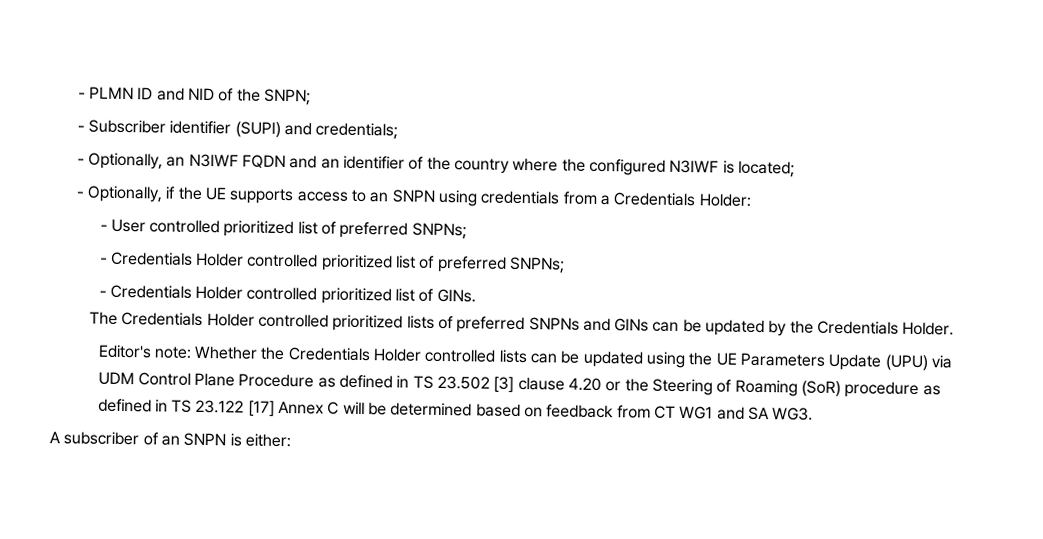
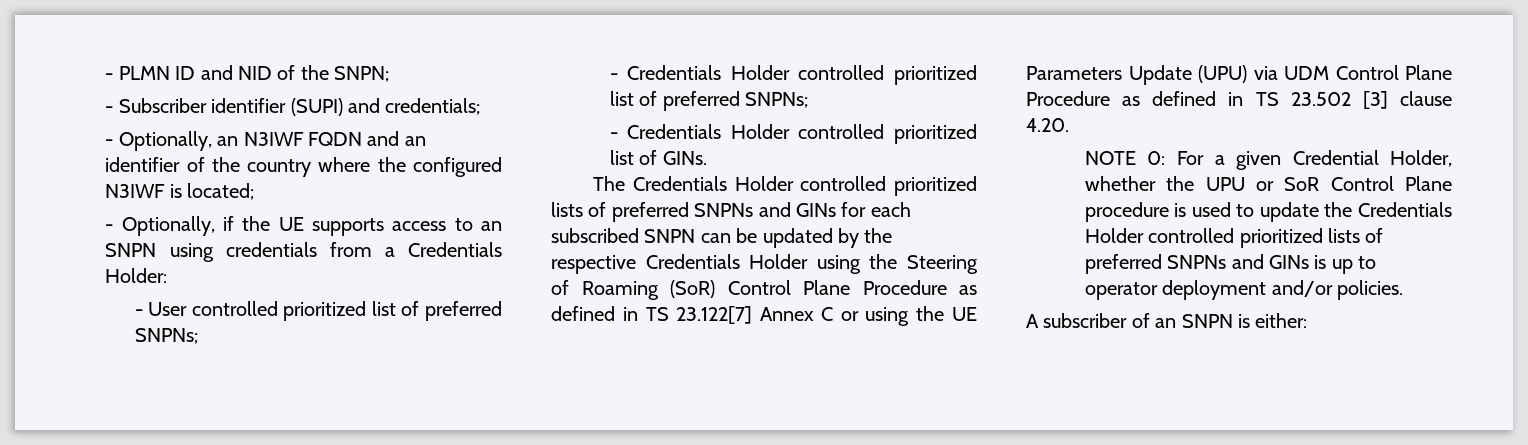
- The Credentials Holder controlled prioritized lists of preferred SNPNs and GINs can be updated by the Credentials Holder.
- Editor's note: Whether the Credentials Holder controlled lists can be updated using the UE Parameters Update (UPU) via UDM Control Plane Procedure as defined in TS 23.502 [3] clause 4.20 or the Steering of Roaming (SoR) procedure as defined in TS 23.122 [17] Annex C will be determined based on feedback from CT WG1 and SA WG3.
+ The Credentials Holder controlled prioritized lists of preferred SNPNs and GINs for each subscribed SNPN can be updated by the respective Credentials Holder using the Steering of Roaming (SoR) Control Plane Procedure as defined in TS 23.122[7] Annex C or using the UE Parameters Update (UPU) via UDM Control Plane Procedure as defined in TS 23.502 [3] clause 4.20.
+ NOTE 0: For a given Credential Holder, whether the UPU or SoR Control Plane procedure is used to update the Credentials Holder controlled prioritized lists of preferred SNPNs and GINs is up to operator deployment and/or policies.

